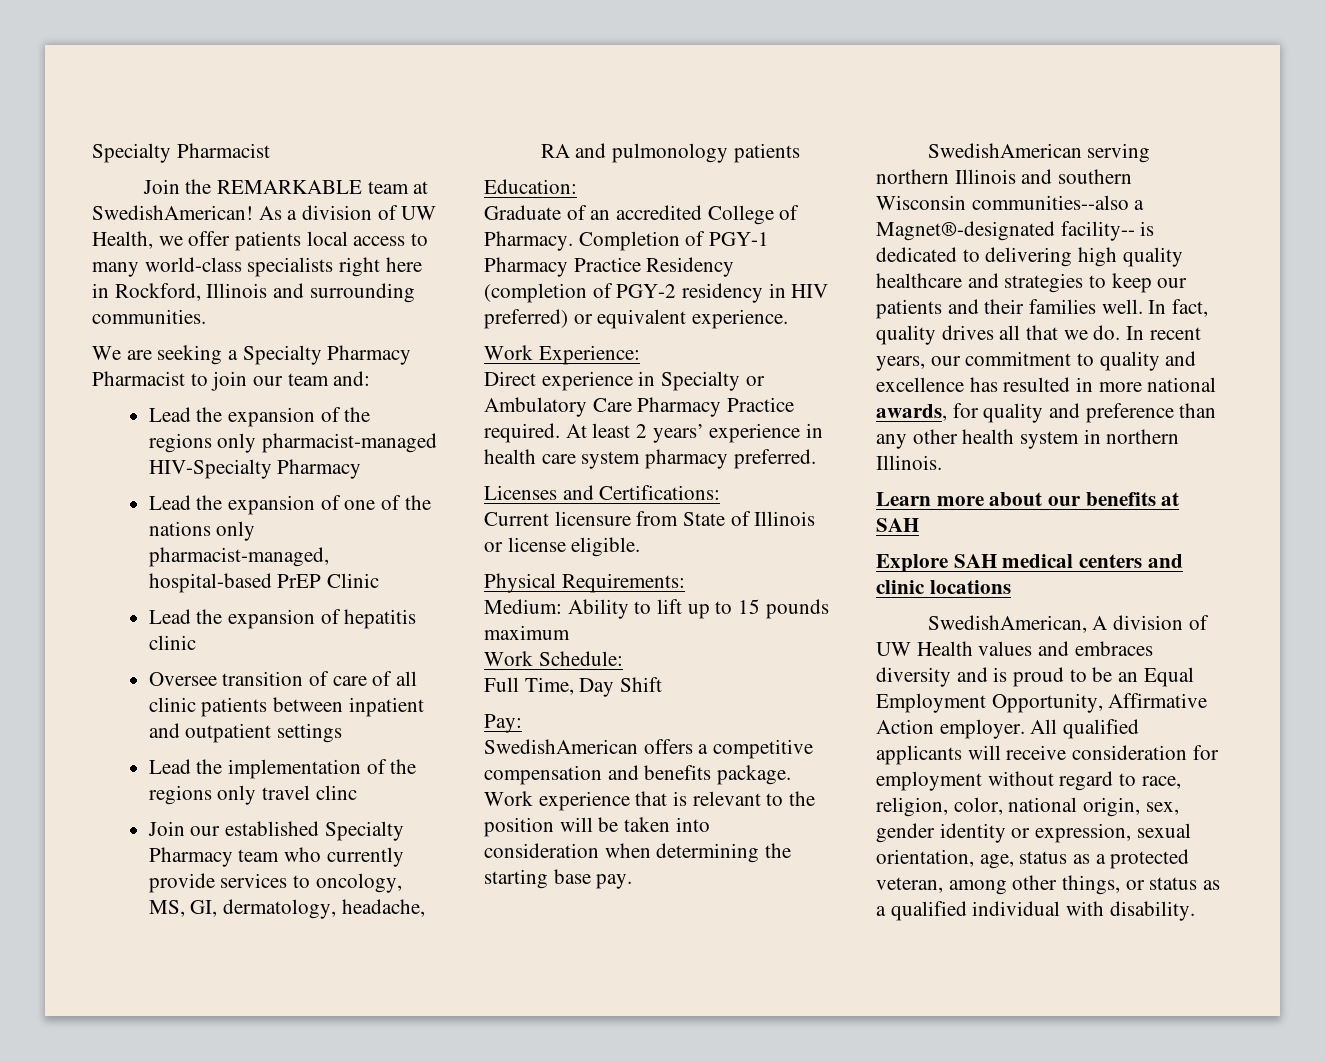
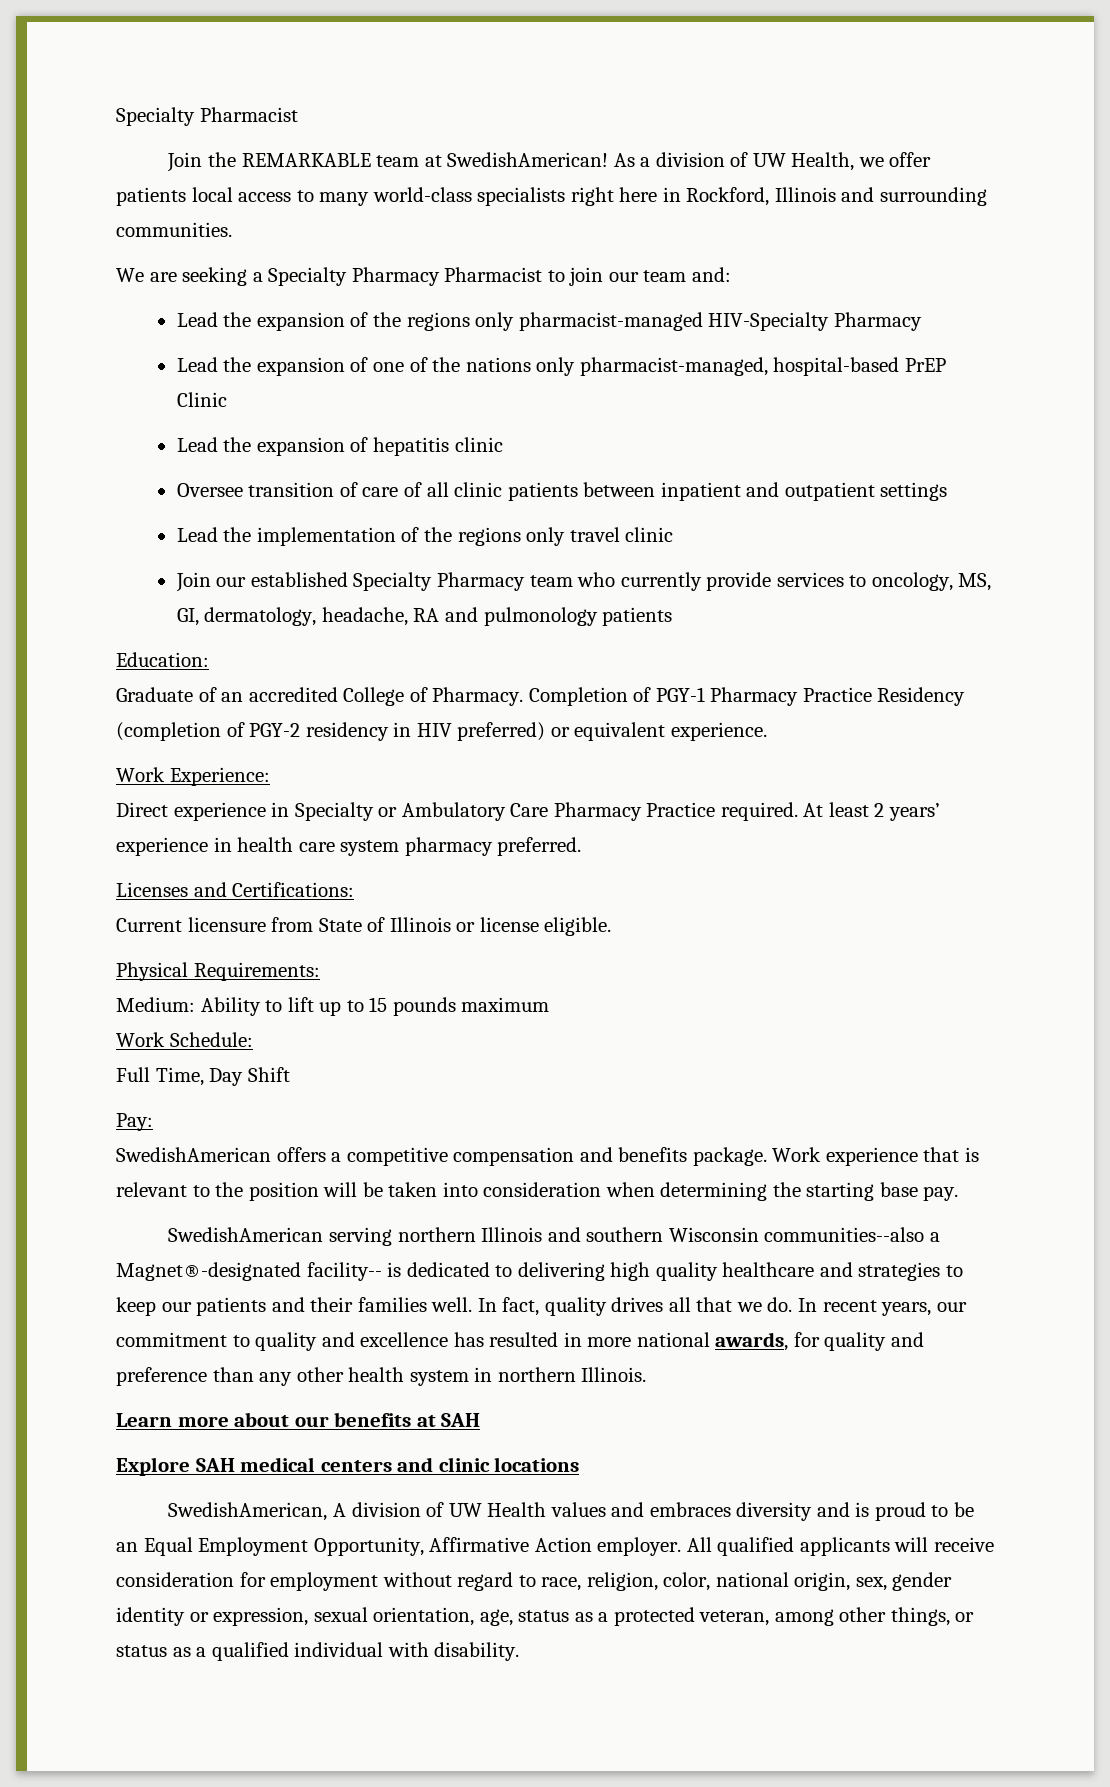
- Lead the implementation of the regions only travel clinc
+ Lead the implementation of the regions only travel clinic

